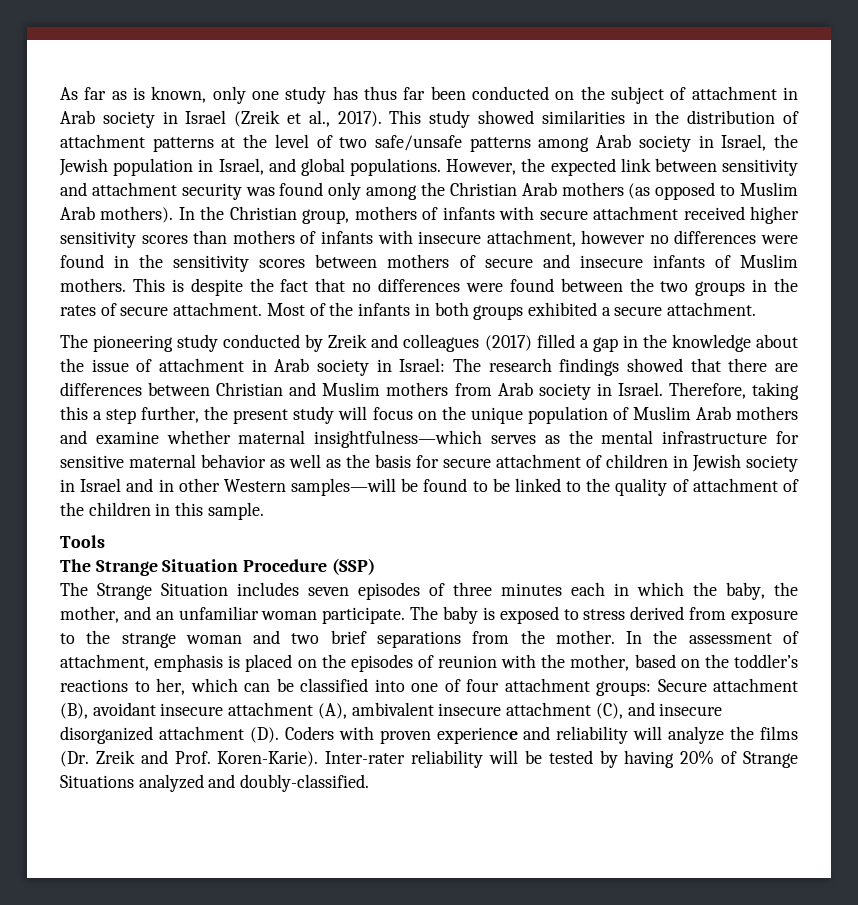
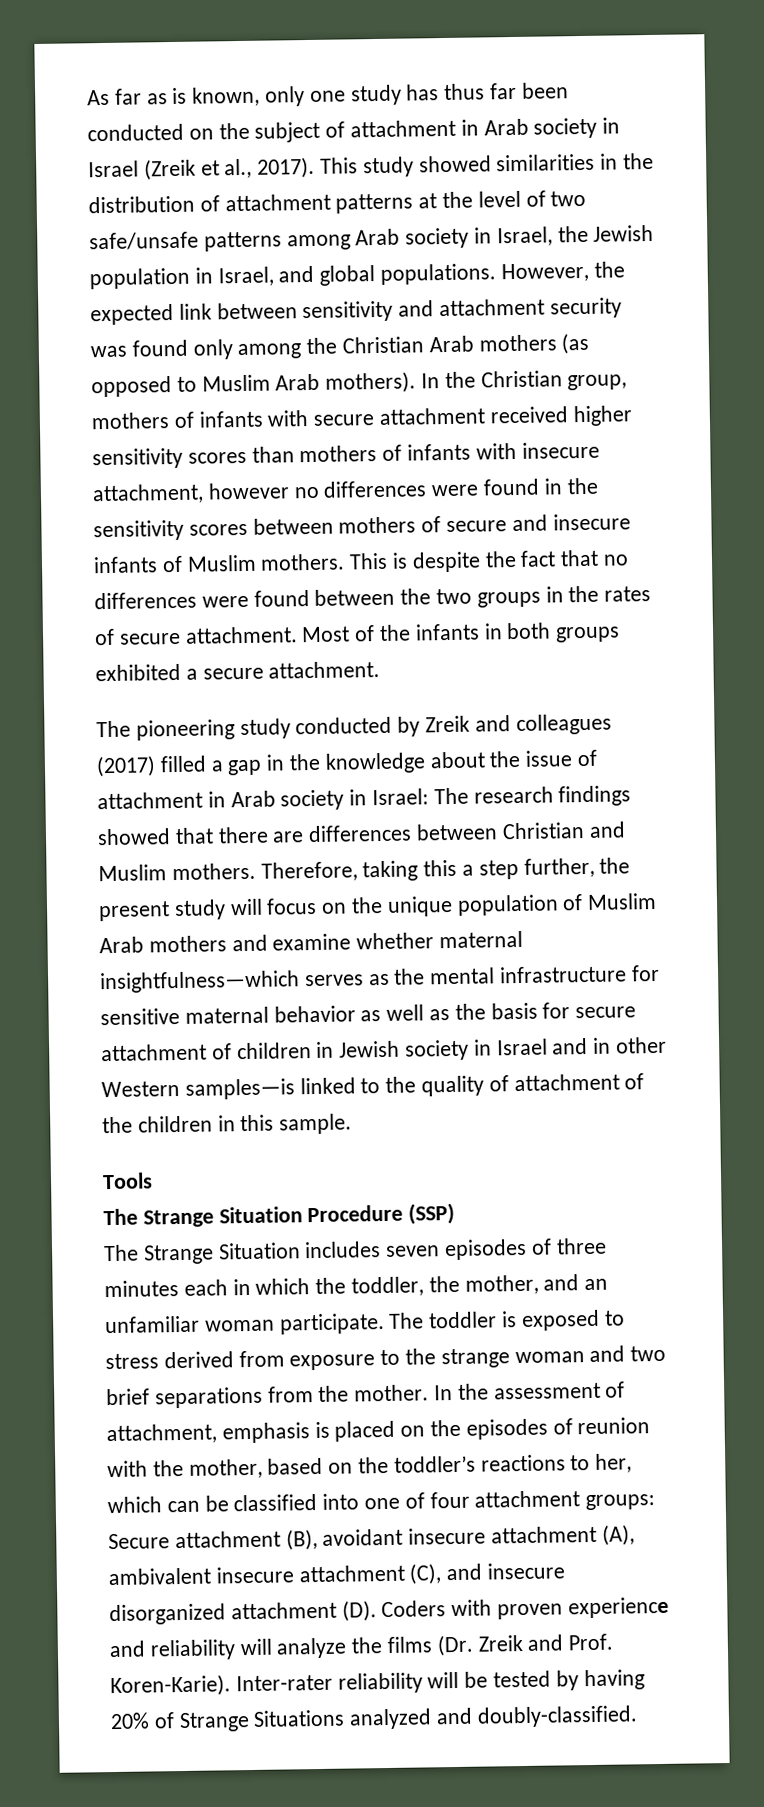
- The pioneering study conducted by Zreik and colleagues (2017) filled a gap in the knowledge about the issue of attachment in Arab society in Israel: The research findings showed that there are differences between Christian and Muslim mothers from Arab society in Israel.
+ The pioneering study conducted by Zreik and colleagues (2017) filled a gap in the knowledge about the issue of attachment in Arab society in Israel: The research findings showed that there are differences between Christian and Muslim mothers.
- Therefore, taking this a step further, the present study will focus on the unique population of Muslim Arab mothers and examine whether maternal insightfulness—which serves as the mental infrastructure for sensitive maternal behavior as well as the basis for secure attachment of children in Jewish society in Israel and in other Western samples—will be found to be linked to the quality of attachment of the children in this sample.
+ Therefore, taking this a step further, the present study will focus on the unique population of Muslim Arab mothers and examine whether maternal insightfulness—which serves as the mental infrastructure for sensitive maternal behavior as well as the basis for secure attachment of children in Jewish society in Israel and in other Western samples—is linked to the quality of attachment of the children in this sample.
- The Strange Situation includes seven episodes of three minutes each in which the baby, the mother, and an unfamiliar woman participate.
+ The Strange Situation includes seven episodes of three minutes each in which the toddler, the mother, and an unfamiliar woman participate.
- The baby is exposed to stress derived from exposure to the strange woman and two brief separations from the mother.
+ The toddler is exposed to stress derived from exposure to the strange woman and two brief separations from the mother.

